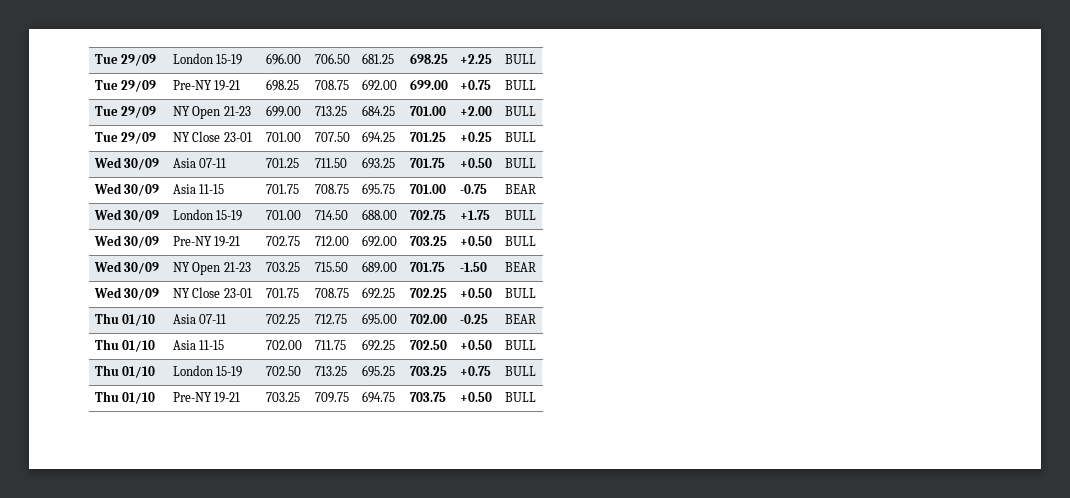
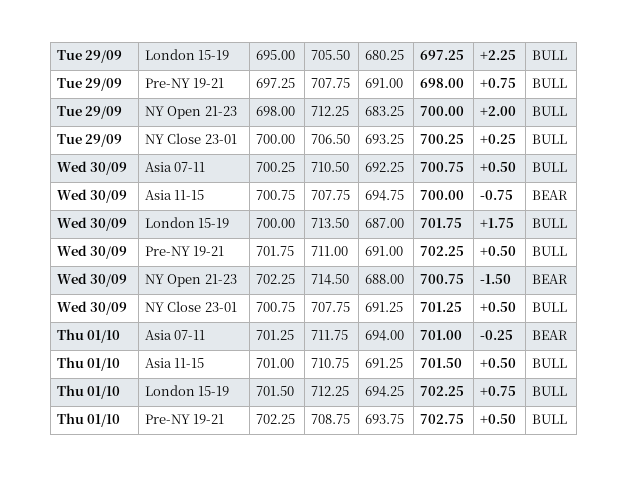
- Tue 29/09 | London 15-19 | 696.00 | 706.50 | 681.25 | 698.25 | +2.25 | BULL
+ Tue 29/09 | London 15-19 | 695.00 | 705.50 | 680.25 | 697.25 | +2.25 | BULL
- Tue 29/09 | Pre-NY 19-21 | 698.25 | 708.75 | 692.00 | 699.00 | +0.75 | BULL
+ Tue 29/09 | Pre-NY 19-21 | 697.25 | 707.75 | 691.00 | 698.00 | +0.75 | BULL
- Tue 29/09 | NY Open 21-23 | 699.00 | 713.25 | 684.25 | 701.00 | +2.00 | BULL
+ Tue 29/09 | NY Open 21-23 | 698.00 | 712.25 | 683.25 | 700.00 | +2.00 | BULL
- Tue 29/09 | NY Close 23-01 | 701.00 | 707.50 | 694.25 | 701.25 | +0.25 | BULL
+ Tue 29/09 | NY Close 23-01 | 700.00 | 706.50 | 693.25 | 700.25 | +0.25 | BULL
- Wed 30/09 | Asia 07-11 | 701.25 | 711.50 | 693.25 | 701.75 | +0.50 | BULL
+ Wed 30/09 | Asia 07-11 | 700.25 | 710.50 | 692.25 | 700.75 | +0.50 | BULL
- Wed 30/09 | Asia 11-15 | 701.75 | 708.75 | 695.75 | 701.00 | -0.75 | BEAR
+ Wed 30/09 | Asia 11-15 | 700.75 | 707.75 | 694.75 | 700.00 | -0.75 | BEAR
- Wed 30/09 | London 15-19 | 701.00 | 714.50 | 688.00 | 702.75 | +1.75 | BULL
+ Wed 30/09 | London 15-19 | 700.00 | 713.50 | 687.00 | 701.75 | +1.75 | BULL
- Wed 30/09 | Pre-NY 19-21 | 702.75 | 712.00 | 692.00 | 703.25 | +0.50 | BULL
+ Wed 30/09 | Pre-NY 19-21 | 701.75 | 711.00 | 691.00 | 702.25 | +0.50 | BULL
- Wed 30/09 | NY Open 21-23 | 703.25 | 715.50 | 689.00 | 701.75 | -1.50 | BEAR
+ Wed 30/09 | NY Open 21-23 | 702.25 | 714.50 | 688.00 | 700.75 | -1.50 | BEAR
- Wed 30/09 | NY Close 23-01 | 701.75 | 708.75 | 692.25 | 702.25 | +0.50 | BULL
+ Wed 30/09 | NY Close 23-01 | 700.75 | 707.75 | 691.25 | 701.25 | +0.50 | BULL
- Thu 01/10 | Asia 07-11 | 702.25 | 712.75 | 695.00 | 702.00 | -0.25 | BEAR
+ Thu 01/10 | Asia 07-11 | 701.25 | 711.75 | 694.00 | 701.00 | -0.25 | BEAR
- Thu 01/10 | Asia 11-15 | 702.00 | 711.75 | 692.25 | 702.50 | +0.50 | BULL
+ Thu 01/10 | Asia 11-15 | 701.00 | 710.75 | 691.25 | 701.50 | +0.50 | BULL
- Thu 01/10 | London 15-19 | 702.50 | 713.25 | 695.25 | 703.25 | +0.75 | BULL
+ Thu 01/10 | London 15-19 | 701.50 | 712.25 | 694.25 | 702.25 | +0.75 | BULL
- Thu 01/10 | Pre-NY 19-21 | 703.25 | 709.75 | 694.75 | 703.75 | +0.50 | BULL
+ Thu 01/10 | Pre-NY 19-21 | 702.25 | 708.75 | 693.75 | 702.75 | +0.50 | BULL

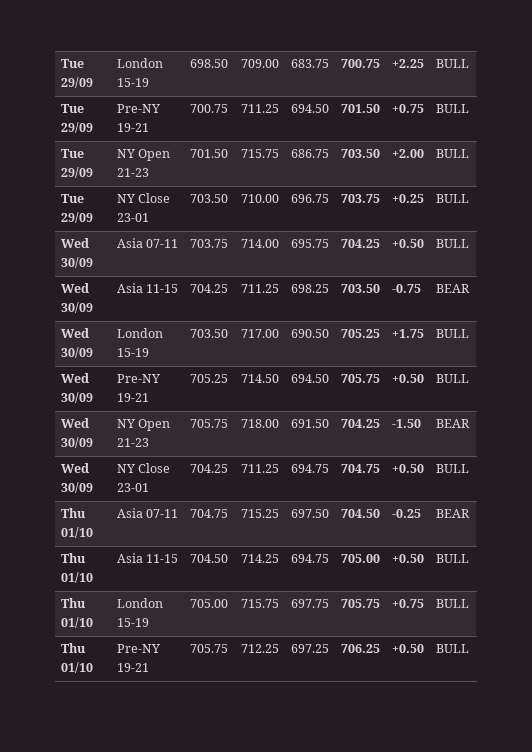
- Tue 29/09 | London 15-19 | 695.00 | 705.50 | 680.25 | 697.25 | +2.25 | BULL
+ Tue 29/09 | London 15-19 | 698.50 | 709.00 | 683.75 | 700.75 | +2.25 | BULL
- Tue 29/09 | Pre-NY 19-21 | 697.25 | 707.75 | 691.00 | 698.00 | +0.75 | BULL
+ Tue 29/09 | Pre-NY 19-21 | 700.75 | 711.25 | 694.50 | 701.50 | +0.75 | BULL
- Tue 29/09 | NY Open 21-23 | 698.00 | 712.25 | 683.25 | 700.00 | +2.00 | BULL
+ Tue 29/09 | NY Open 21-23 | 701.50 | 715.75 | 686.75 | 703.50 | +2.00 | BULL
- Tue 29/09 | NY Close 23-01 | 700.00 | 706.50 | 693.25 | 700.25 | +0.25 | BULL
+ Tue 29/09 | NY Close 23-01 | 703.50 | 710.00 | 696.75 | 703.75 | +0.25 | BULL
- Wed 30/09 | Asia 07-11 | 700.25 | 710.50 | 692.25 | 700.75 | +0.50 | BULL
+ Wed 30/09 | Asia 07-11 | 703.75 | 714.00 | 695.75 | 704.25 | +0.50 | BULL
- Wed 30/09 | Asia 11-15 | 700.75 | 707.75 | 694.75 | 700.00 | -0.75 | BEAR
+ Wed 30/09 | Asia 11-15 | 704.25 | 711.25 | 698.25 | 703.50 | -0.75 | BEAR
- Wed 30/09 | London 15-19 | 700.00 | 713.50 | 687.00 | 701.75 | +1.75 | BULL
+ Wed 30/09 | London 15-19 | 703.50 | 717.00 | 690.50 | 705.25 | +1.75 | BULL
- Wed 30/09 | Pre-NY 19-21 | 701.75 | 711.00 | 691.00 | 702.25 | +0.50 | BULL
+ Wed 30/09 | Pre-NY 19-21 | 705.25 | 714.50 | 694.50 | 705.75 | +0.50 | BULL
- Wed 30/09 | NY Open 21-23 | 702.25 | 714.50 | 688.00 | 700.75 | -1.50 | BEAR
+ Wed 30/09 | NY Open 21-23 | 705.75 | 718.00 | 691.50 | 704.25 | -1.50 | BEAR
- Wed 30/09 | NY Close 23-01 | 700.75 | 707.75 | 691.25 | 701.25 | +0.50 | BULL
+ Wed 30/09 | NY Close 23-01 | 704.25 | 711.25 | 694.75 | 704.75 | +0.50 | BULL
- Thu 01/10 | Asia 07-11 | 701.25 | 711.75 | 694.00 | 701.00 | -0.25 | BEAR
+ Thu 01/10 | Asia 07-11 | 704.75 | 715.25 | 697.50 | 704.50 | -0.25 | BEAR
- Thu 01/10 | Asia 11-15 | 701.00 | 710.75 | 691.25 | 701.50 | +0.50 | BULL
+ Thu 01/10 | Asia 11-15 | 704.50 | 714.25 | 694.75 | 705.00 | +0.50 | BULL
- Thu 01/10 | London 15-19 | 701.50 | 712.25 | 694.25 | 702.25 | +0.75 | BULL
+ Thu 01/10 | London 15-19 | 705.00 | 715.75 | 697.75 | 705.75 | +0.75 | BULL
- Thu 01/10 | Pre-NY 19-21 | 702.25 | 708.75 | 693.75 | 702.75 | +0.50 | BULL
+ Thu 01/10 | Pre-NY 19-21 | 705.75 | 712.25 | 697.25 | 706.25 | +0.50 | BULL

